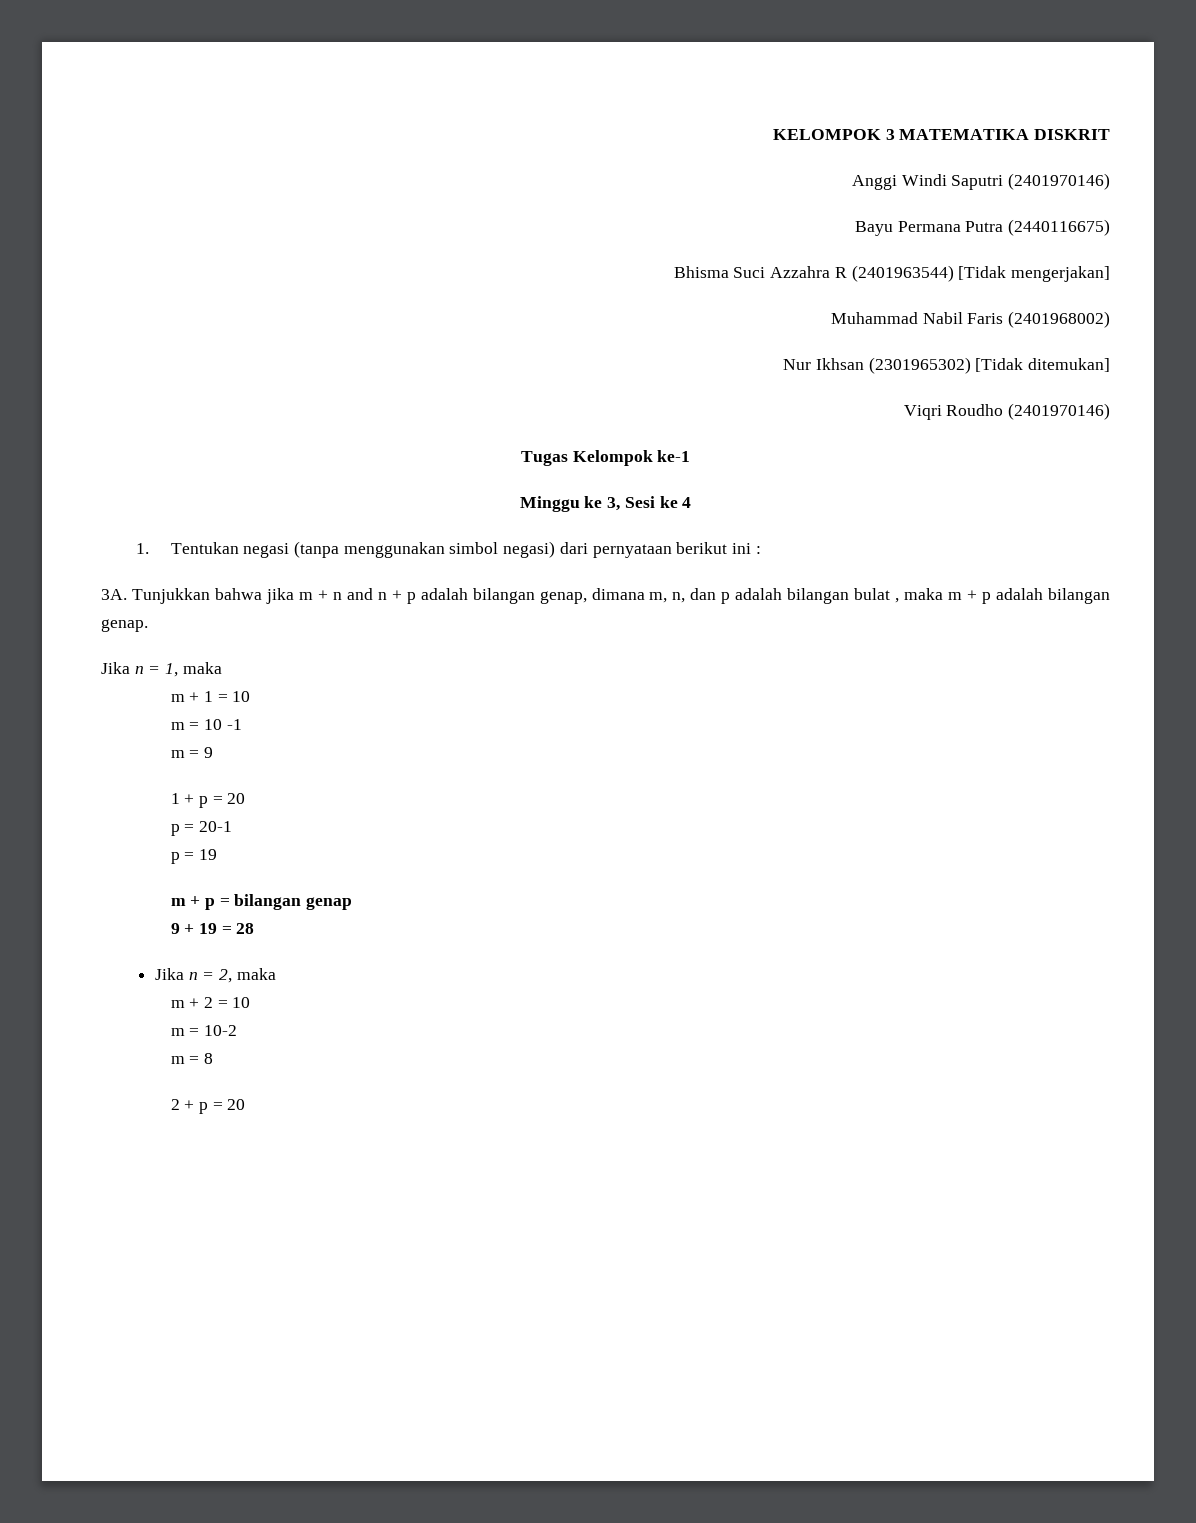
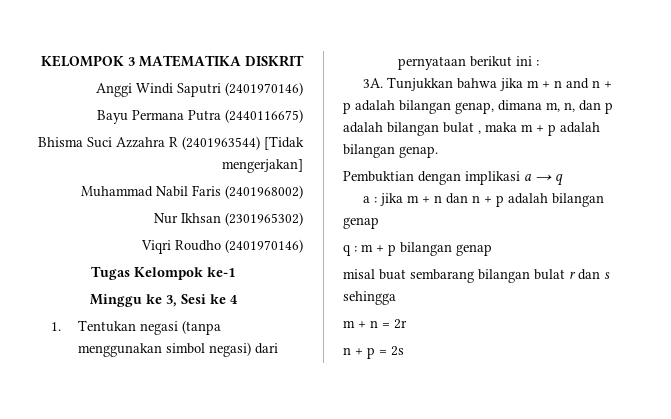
- Nur Ikhsan (2301965302) [Tidak ditemukan]
+ Nur Ikhsan (2301965302)
- Jika n = 1, maka
- m + 1 = 10
- m = 10 -1
- m = 9
- 1 + p = 20
- p = 20-1
- p = 19
- m + p = bilangan genap
- 9 + 19 = 28
- Jika n = 2, maka
- m + 2 = 10
- m = 10-2
- m = 8
- 2 + p = 20
+ Pembuktian dengan implikasi a → q
+ a : jika m + n dan n + p adalah bilangan genap
+ q : m + p bilangan genap
+ misal buat sembarang bilangan bulat r dan s sehingga
+ m + n = 2r
+ n + p = 2s

